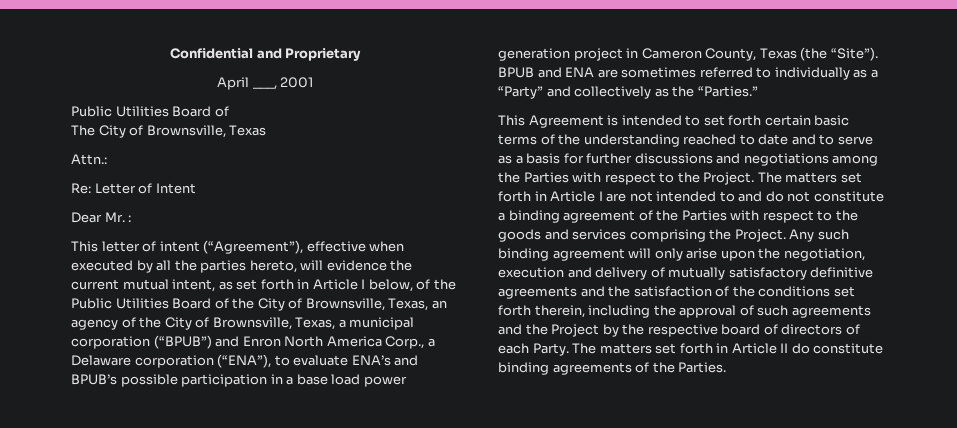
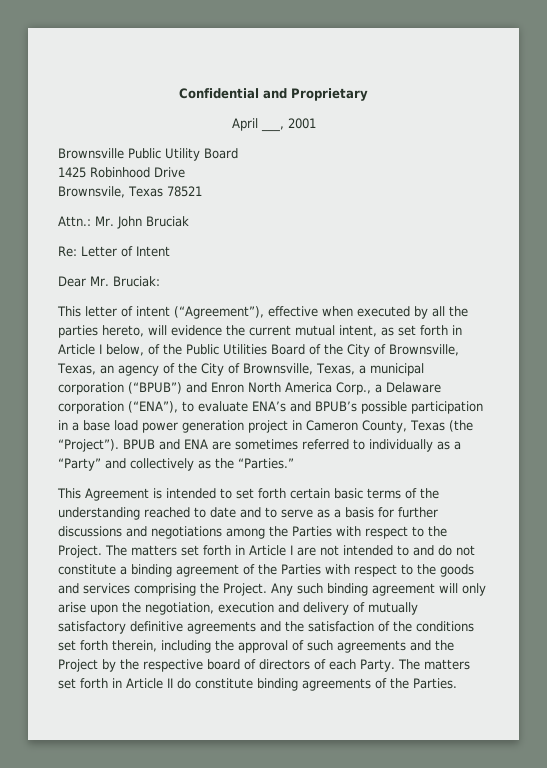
  April ___, 2001
- Public Utilities Board of
- The City of Brownsville, Texas
+ Brownsville Public Utility Board
+ 1425 Robinhood Drive
+ Brownsvile, Texas 78521
- Attn.:
+ Attn.: Mr. John Bruciak
- Dear Mr. :
+ Dear Mr. Bruciak:
- This letter of intent (“Agreement”), effective when executed by all the parties hereto, will evidence the current mutual intent, as set forth in Article I below, of the Public Utilities Board of the City of Brownsville, Texas, an agency of the City of Brownsville, Texas, a municipal corporation (“BPUB”) and Enron North America Corp., a Delaware corporation (“ENA”), to evaluate ENA’s and BPUB’s possible participation in a base load power generation project in Cameron County, Texas (the “Site”).
+ This letter of intent (“Agreement”), effective when executed by all the parties hereto, will evidence the current mutual intent, as set forth in Article I below, of the Public Utilities Board of the City of Brownsville, Texas, an agency of the City of Brownsville, Texas, a municipal corporation (“BPUB”) and Enron North America Corp., a Delaware corporation (“ENA”), to evaluate ENA’s and BPUB’s possible participation in a base load power generation project in Cameron County, Texas (the “Project”).

